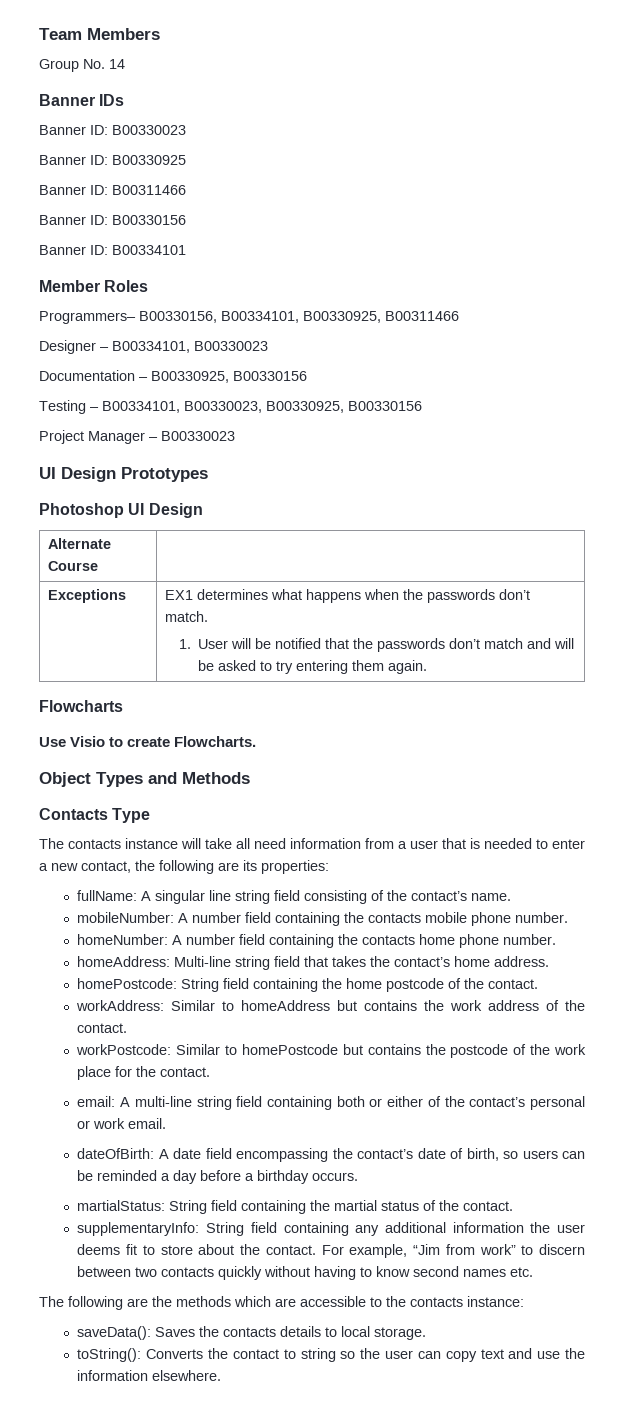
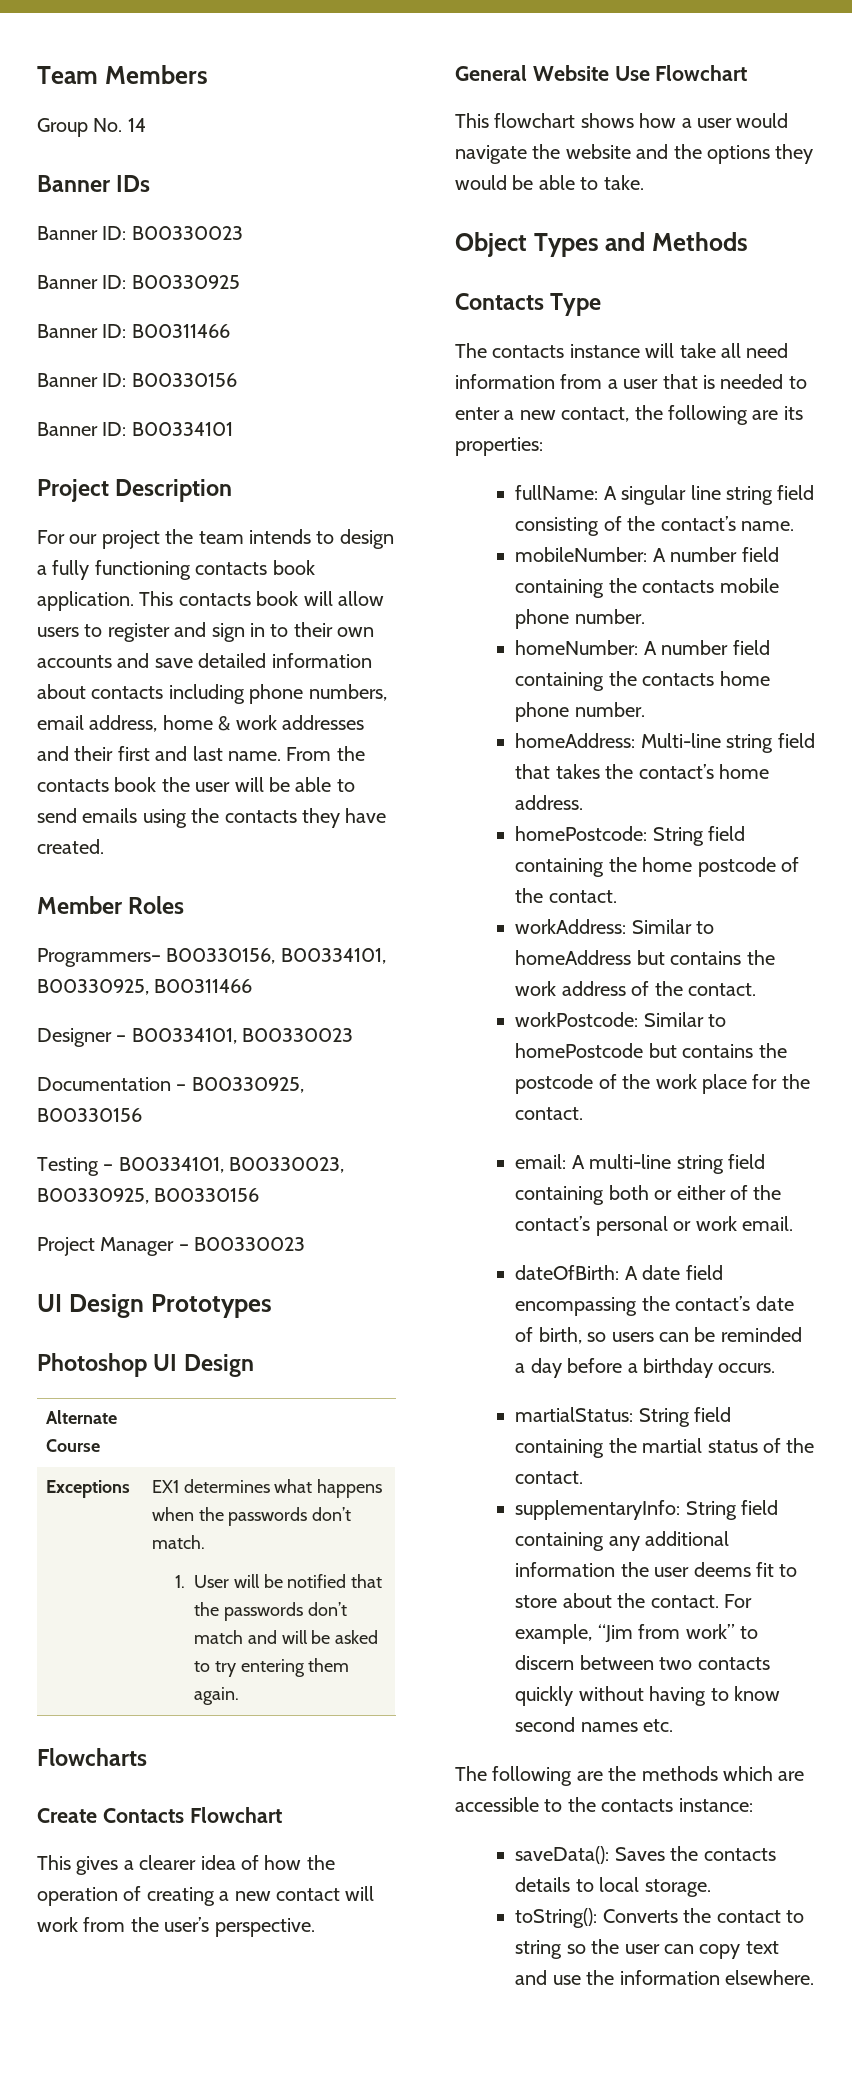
+ Project Description
+ For our project the team intends to design a fully functioning contacts book application. This contacts book will allow users to register and sign in to their own accounts and save detailed information about contacts including phone numbers, email address, home & work addresses and their first and last name. From the contacts book the user will be able to send emails using the contacts they have created.
- Use Visio to create Flowcharts.
+ Create Contacts Flowchart
+ This gives a clearer idea of how the operation of creating a new contact will work from the user’s perspective.
+ General Website Use Flowchart
+ This flowchart shows how a user would navigate the website and the options they would be able to take.

